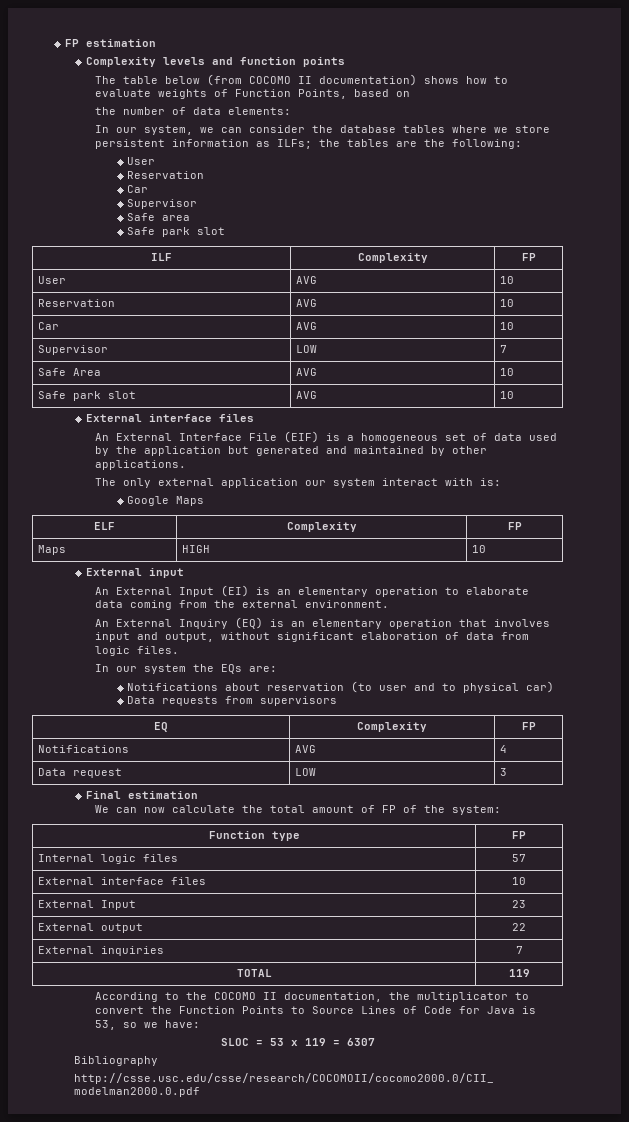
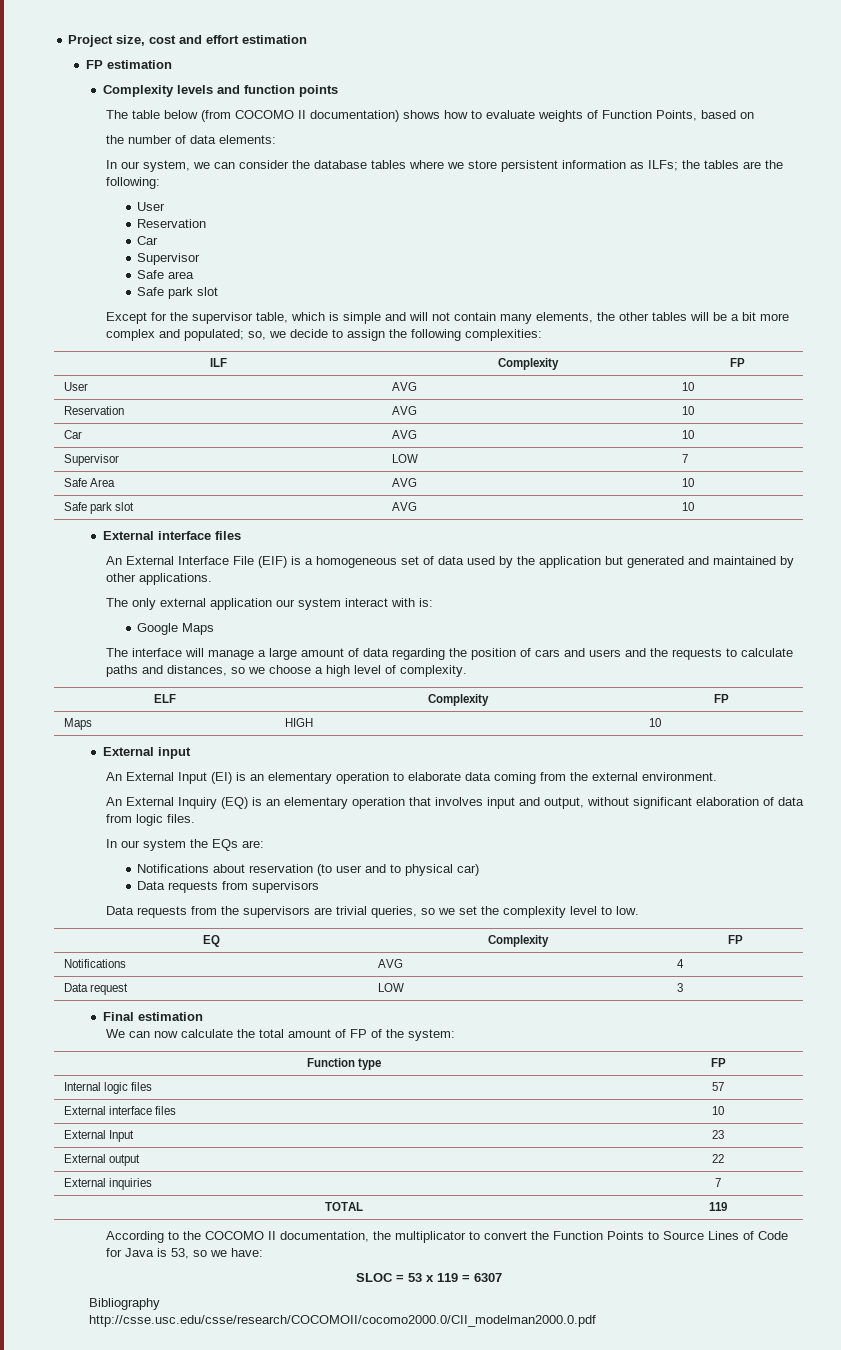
+ Project size, cost and effort estimation
+ Except for the supervisor table, which is simple and will not contain many elements, the other tables will be a bit more complex and populated; so, we decide to assign the following complexities:
+ The interface will manage a large amount of data regarding the position of cars and users and the requests to calculate paths and distances, so we choose a high level of complexity.
+ Data requests from the supervisors are trivial queries, so we set the complexity level to low.

